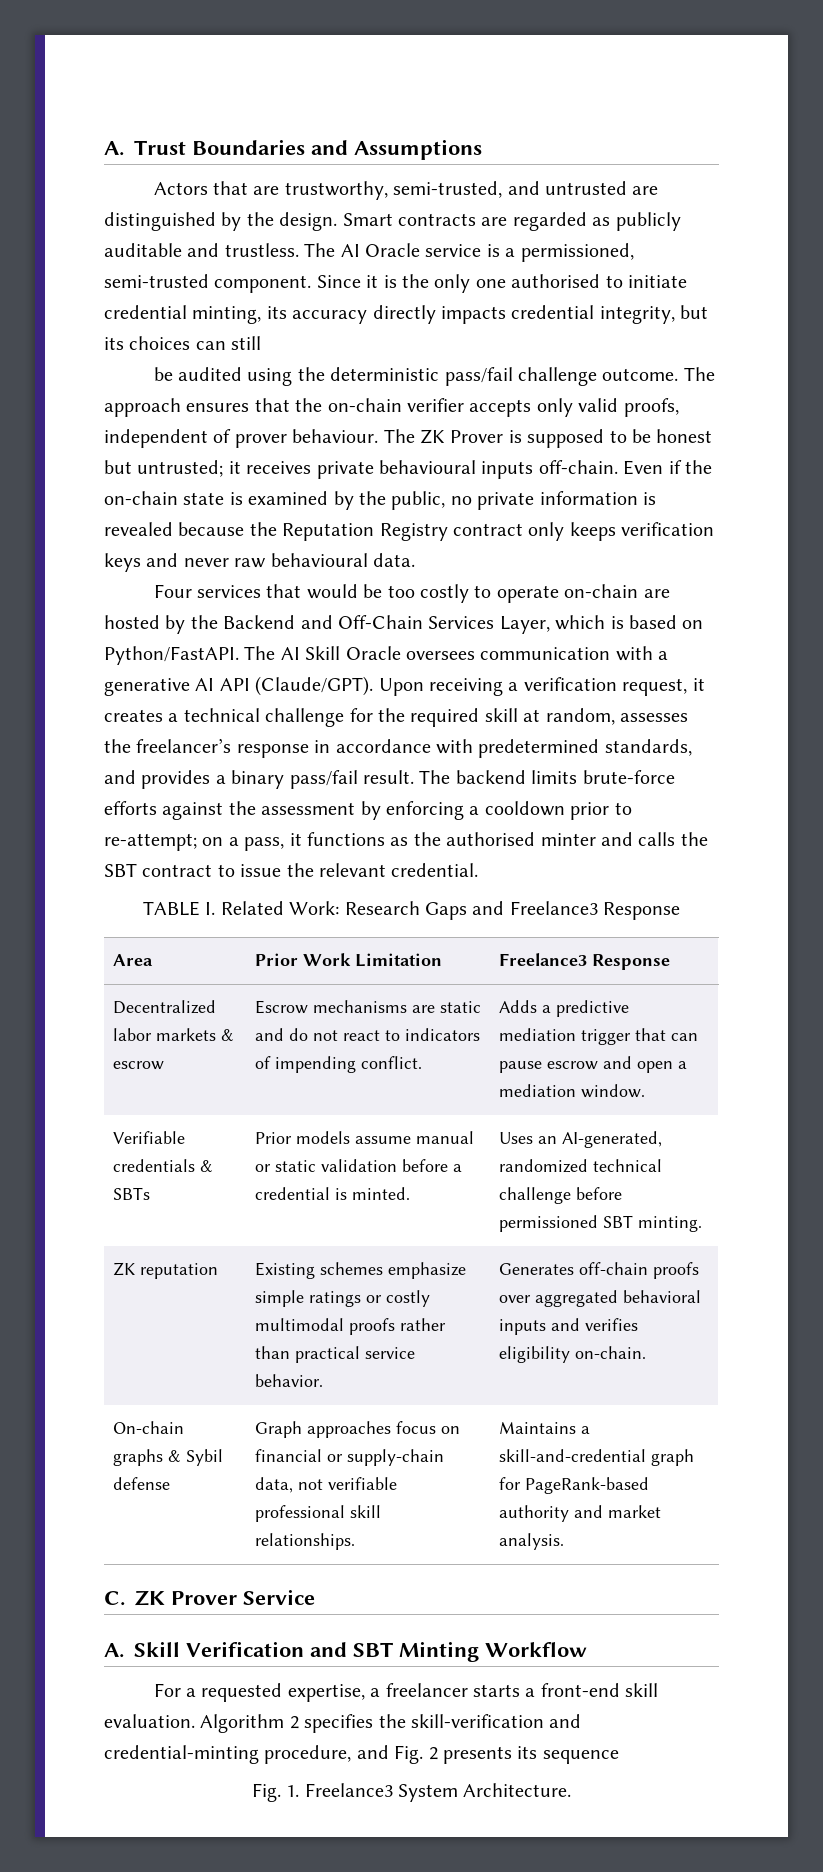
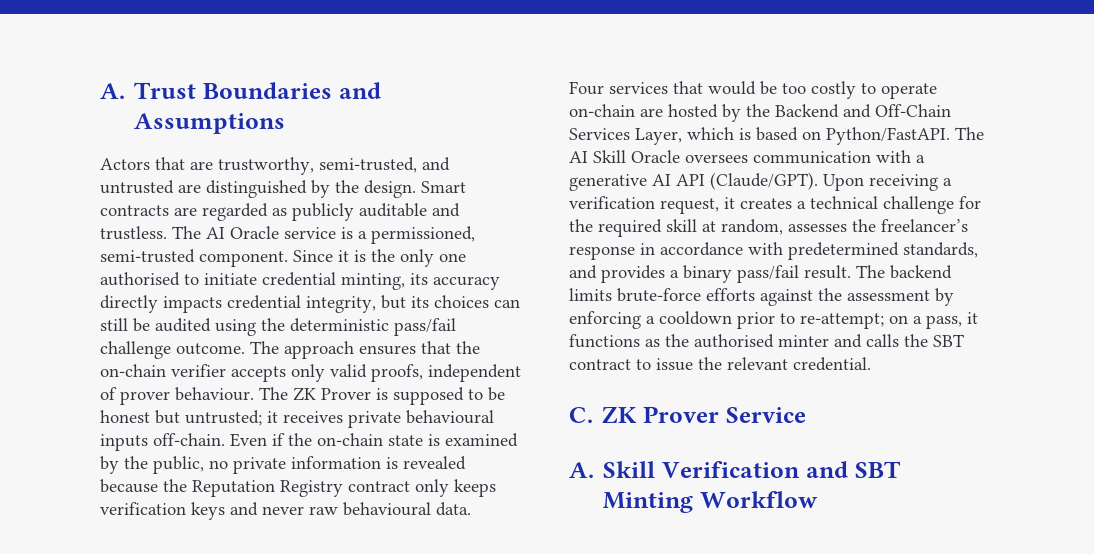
- Since it is the only one authorised to initiate credential minting, its accuracy directly impacts credential integrity, but its choices can still
- be audited using the deterministic pass/fail challenge outcome.
+ Since it is the only one authorised to initiate credential minting, its accuracy directly impacts credential integrity, but its choices can still be audited using the deterministic pass/fail challenge outcome.
- TABLE I. Related Work: Research Gaps and Freelance3 Response
- Area | Prior Work Limitation | Freelance3 Response
- Decentralized labor markets & escrow | Escrow mechanisms are static and do not react to indicators of impending conflict. | Adds a predictive mediation trigger that can pause escrow and open a mediation window.
- Verifiable credentials & SBTs | Prior models assume manual or static validation before a credential is minted. | Uses an AI-generated, randomized technical challenge before permissioned SBT minting.
- ZK reputation | Existing schemes emphasize simple ratings or costly multimodal proofs rather than practical service behavior. | Generates off-chain proofs over aggregated behavioral inputs and verifies eligibility on-chain.
- On-chain graphs & Sybil defense | Graph approaches focus on financial or supply-chain data, not verifiable professional skill relationships. | Maintains a skill-and-credential graph for PageRank-based authority and market analysis.
- For a requested expertise, a freelancer starts a front-end skill evaluation. Algorithm 2 specifies the skill-verification and credential-minting procedure, and Fig. 2 presents its sequence
- Fig. 1. Freelance3 System Architecture.

